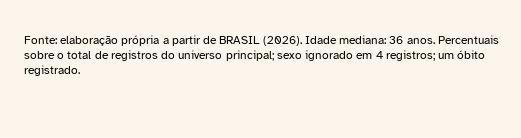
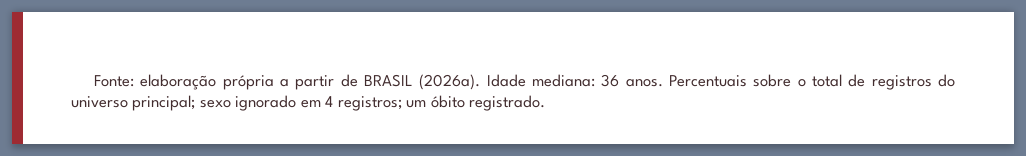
- Fonte: elaboração própria a partir de BRASIL (2026).
+ Fonte: elaboração própria a partir de BRASIL (2026a).

